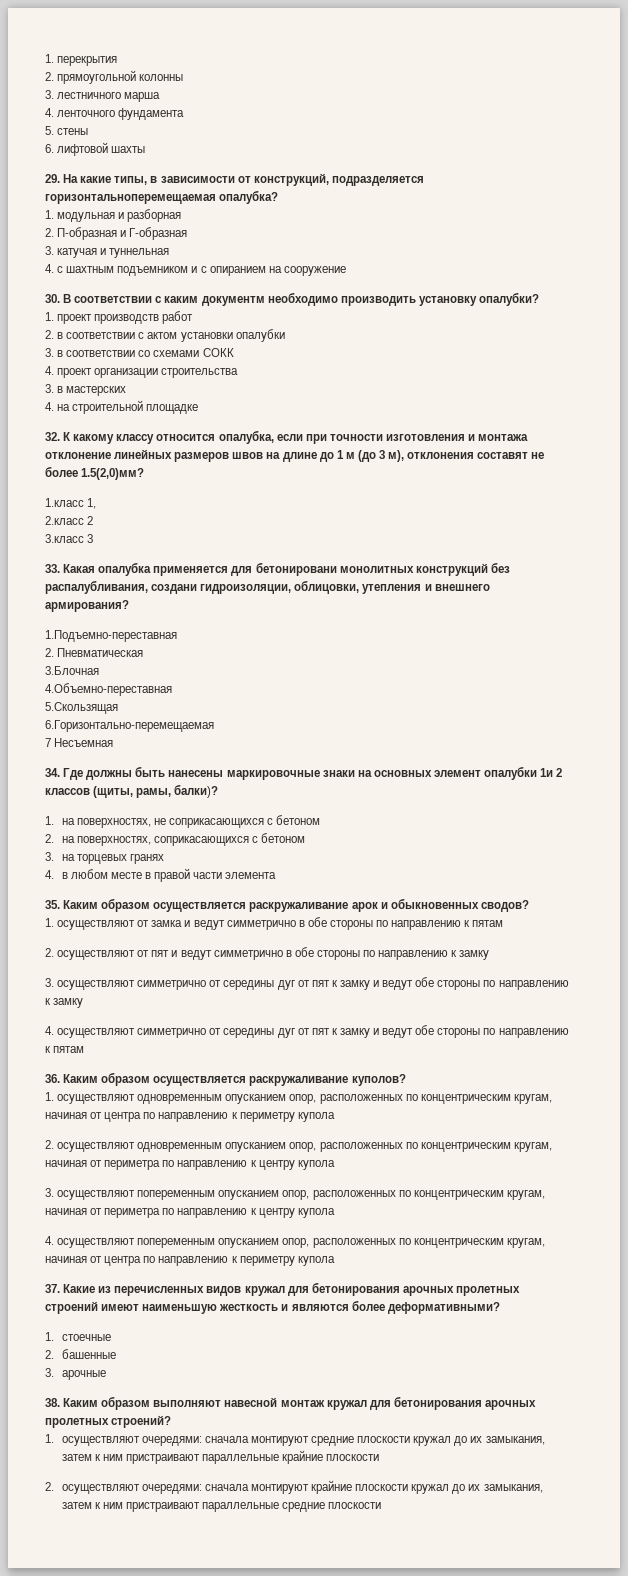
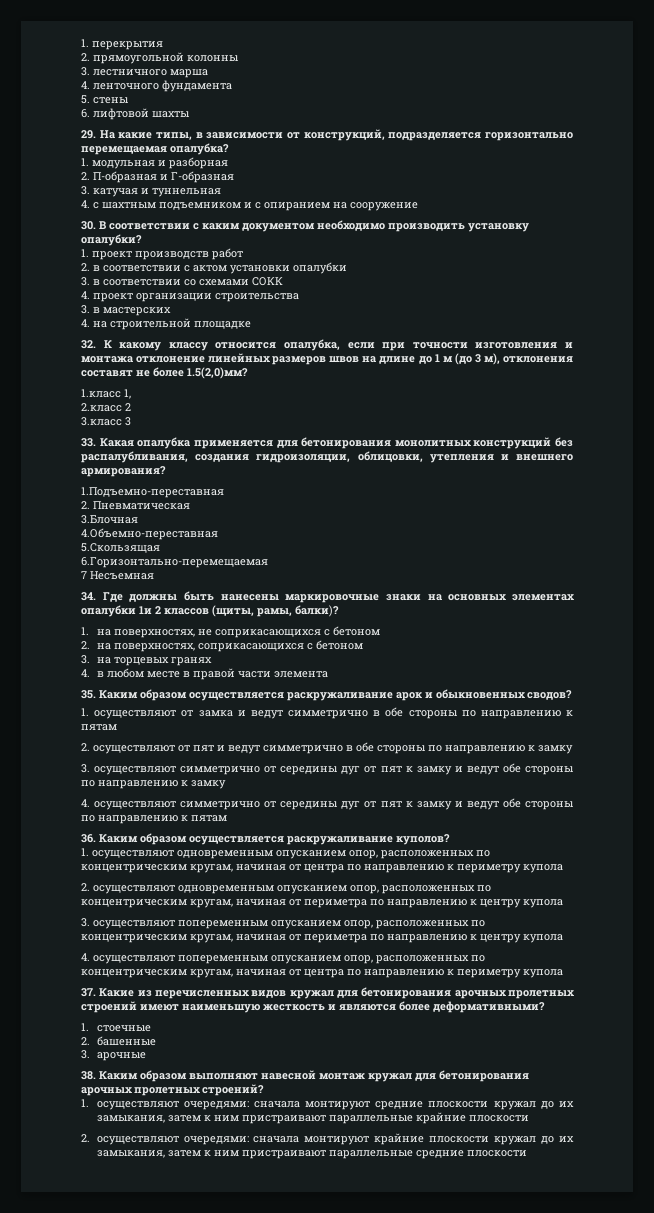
- 29. На какие типы, в зависимости от конструкций, подразделяется горизонтальноперемещаемая опалубка?
+ 29. На какие типы, в зависимости от конструкций, подразделяется горизонтально перемещаемая опалубка?
- 30. В соответствии с каким документм необходимо производить установку опалубки?
+ 30. В соответствии с каким документом необходимо производить установку опалубки?
- 33. Какая опалубка применяется для бетонировани монолитных конструкций без распалубливания, создани гидроизоляции, облицовки, утепления и внешнего армирования?
+ 33. Какая опалубка применяется для бетонирования монолитных конструкций без распалубливания, создания гидроизоляции, облицовки, утепления и внешнего армирования?
- 34. Где должны быть нанесены маркировочные знаки на основных элемент опалубки 1и 2 классов (щиты, рамы, балки)?
+ 34. Где должны быть нанесены маркировочные знаки на основных элементах опалубки 1и 2 классов (щиты, рамы, балки)?

